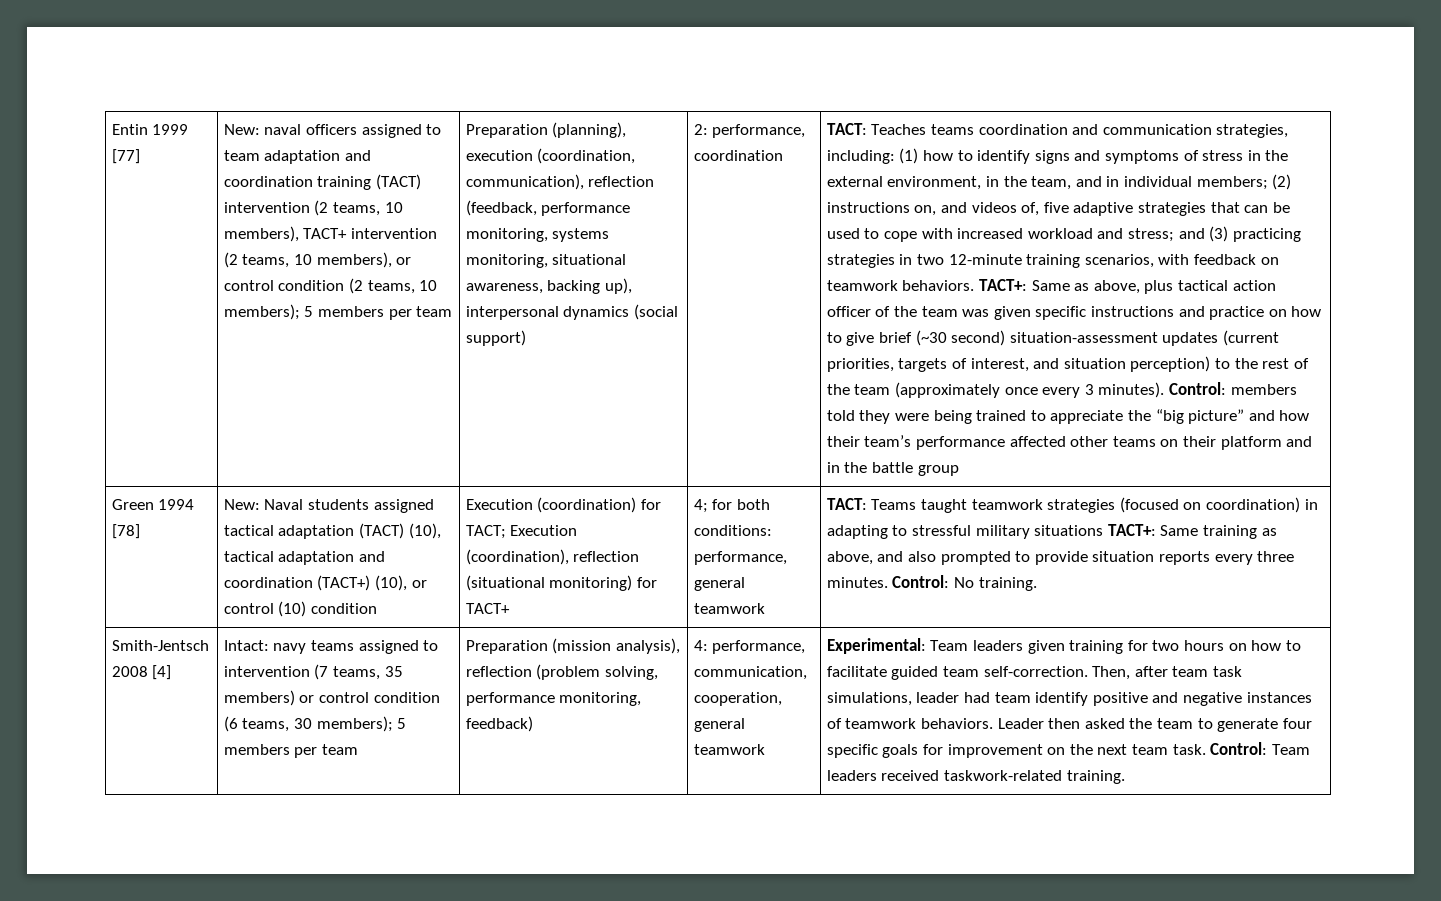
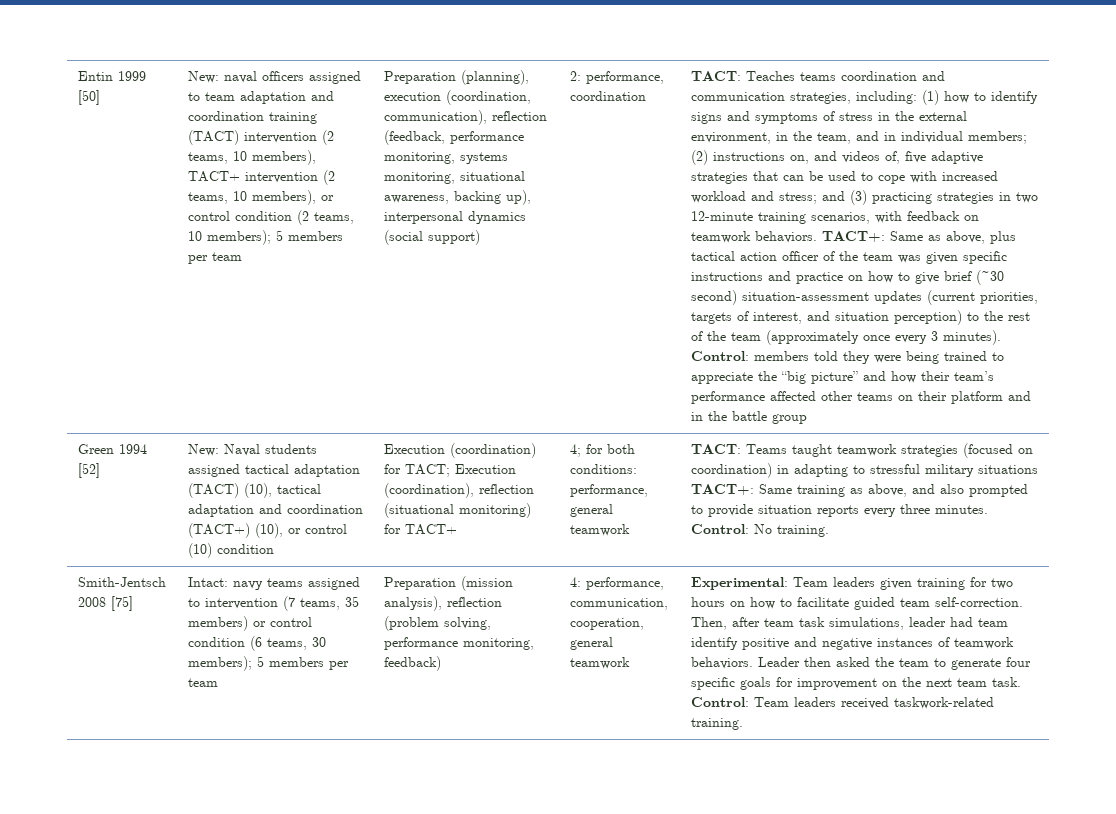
- Entin 1999 [77]
+ Entin 1999 [50]
- Green 1994 [78]
+ Green 1994 [52]
- Smith-Jentsch 2008 [4]
+ Smith-Jentsch 2008 [75]

